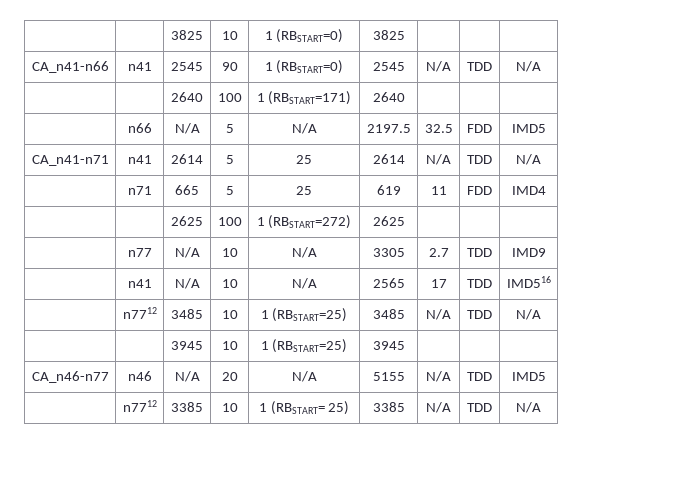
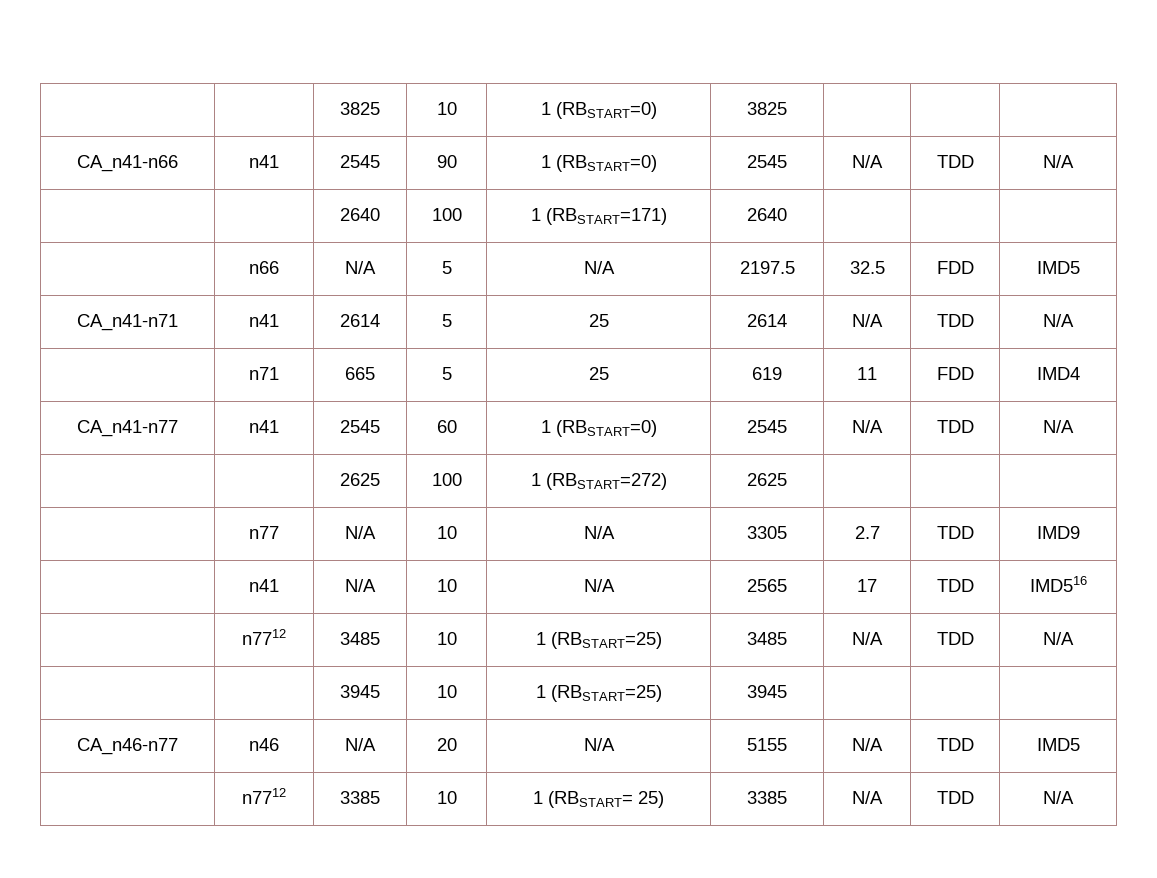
+ CA_n41-n77 | n41 | 2545 | 60 | 1 (RBSTART=0) | 2545 | N/A | TDD | N/A

